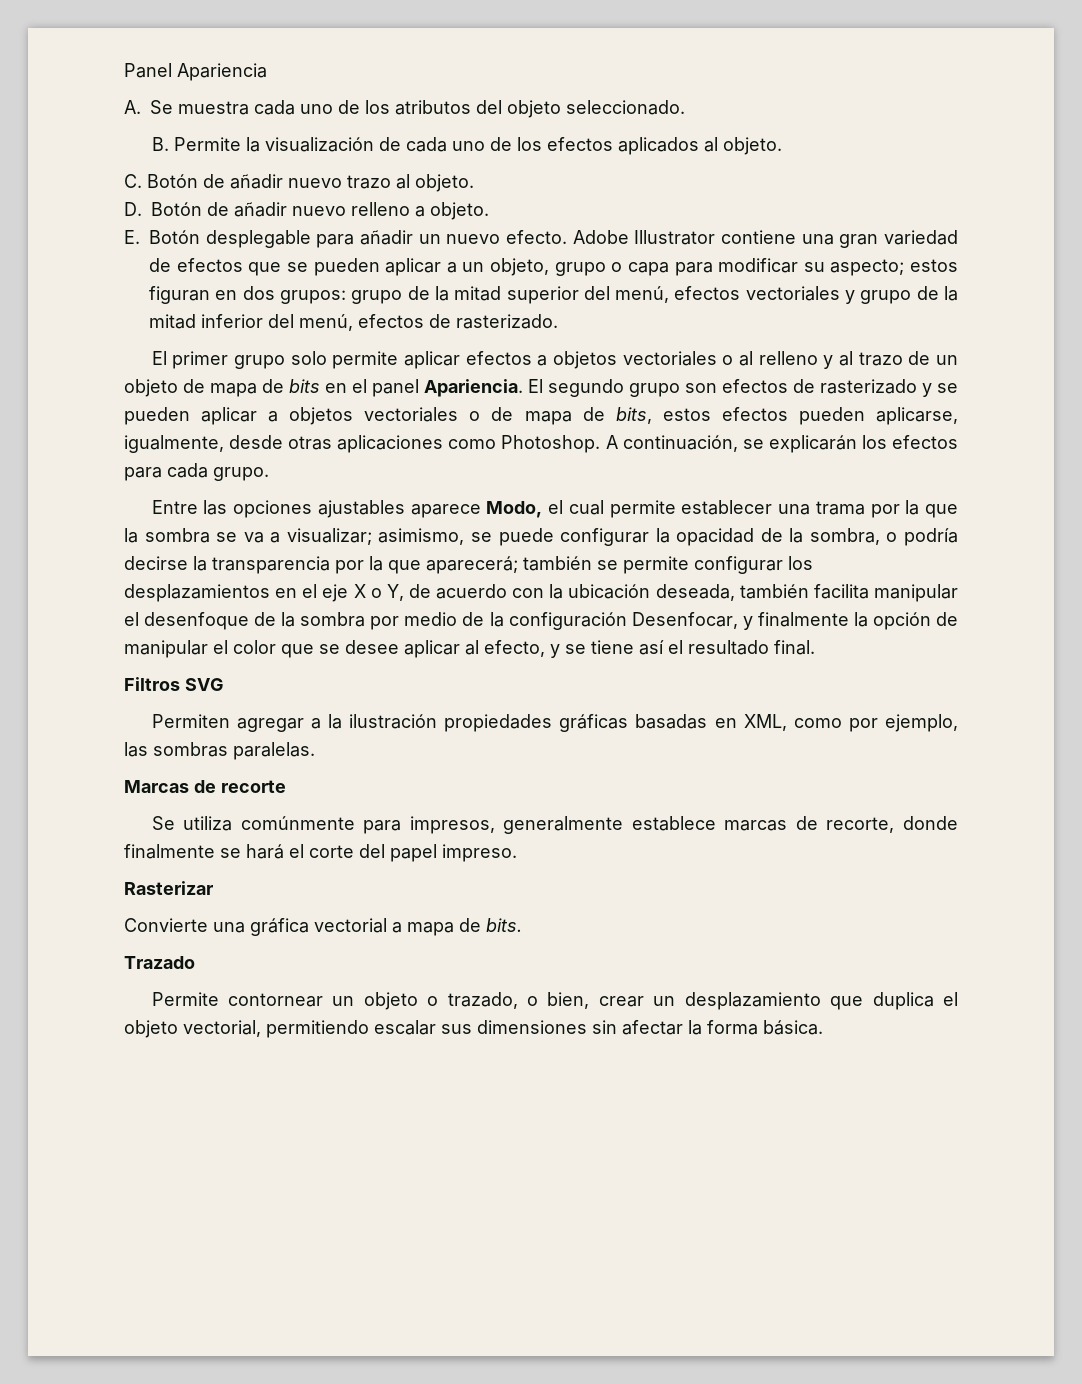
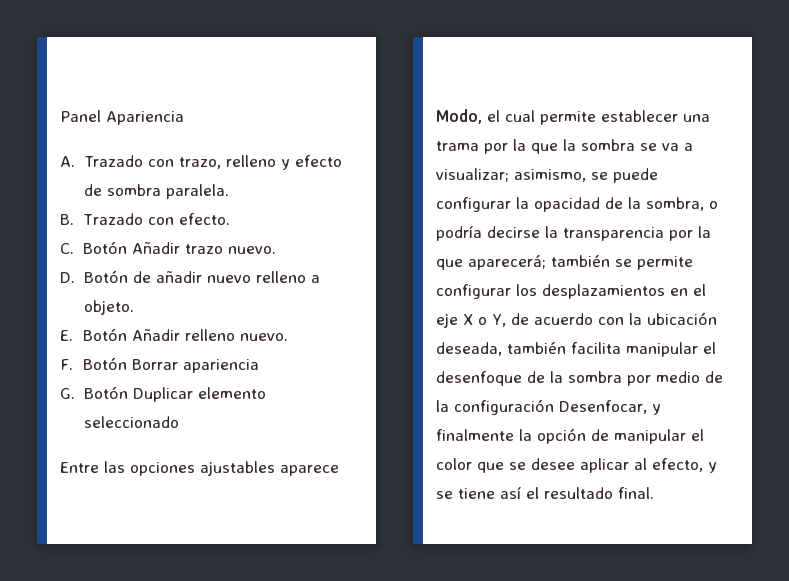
- A. Se muestra cada uno de los atributos del objeto seleccionado.
- B. Permite la visualización de cada uno de los efectos aplicados al objeto.
- C. Botón de añadir nuevo trazo al objeto.
+ A. Trazado con trazo, relleno y efecto de sombra paralela.
+ B. Trazado con efecto.
+ C. Botón Añadir trazo nuevo.
- E. Botón desplegable para añadir un nuevo efecto. Adobe Illustrator contiene una gran variedad de efectos que se pueden aplicar a un objeto, grupo o capa para modificar su aspecto; estos figuran en dos grupos: grupo de la mitad superior del menú, efectos vectoriales y grupo de la mitad inferior del menú, efectos de rasterizado.
- El primer grupo solo permite aplicar efectos a objetos vectoriales o al relleno y al trazo de un objeto de mapa de bits en el panel Apariencia. El segundo grupo son efectos de rasterizado y se pueden aplicar a objetos vectoriales o de mapa de bits, estos efectos pueden aplicarse, igualmente, desde otras aplicaciones como Photoshop. A continuación, se explicarán los efectos para cada grupo.
+ E. Botón Añadir relleno nuevo.
+ F. Botón Borrar apariencia
+ G. Botón Duplicar elemento seleccionado
- Filtros SVG
- Permiten agregar a la ilustración propiedades gráficas basadas en XML, como por ejemplo, las sombras paralelas.
- Marcas de recorte
- Se utiliza comúnmente para impresos, generalmente establece marcas de recorte, donde finalmente se hará el corte del papel impreso.
- Rasterizar
- Convierte una gráfica vectorial a mapa de bits.
- Trazado
- Permite contornear un objeto o trazado, o bien, crear un desplazamiento que duplica el objeto vectorial, permitiendo escalar sus dimensiones sin afectar la forma básica.

